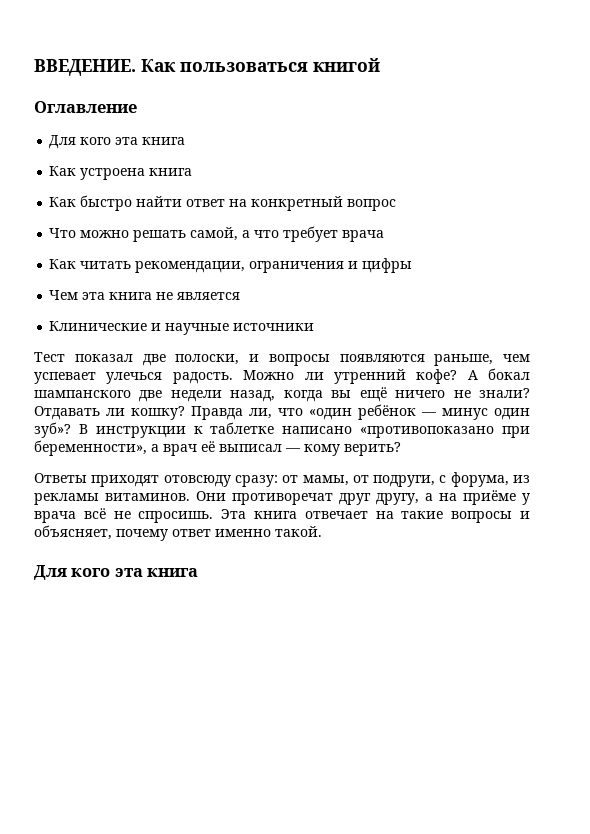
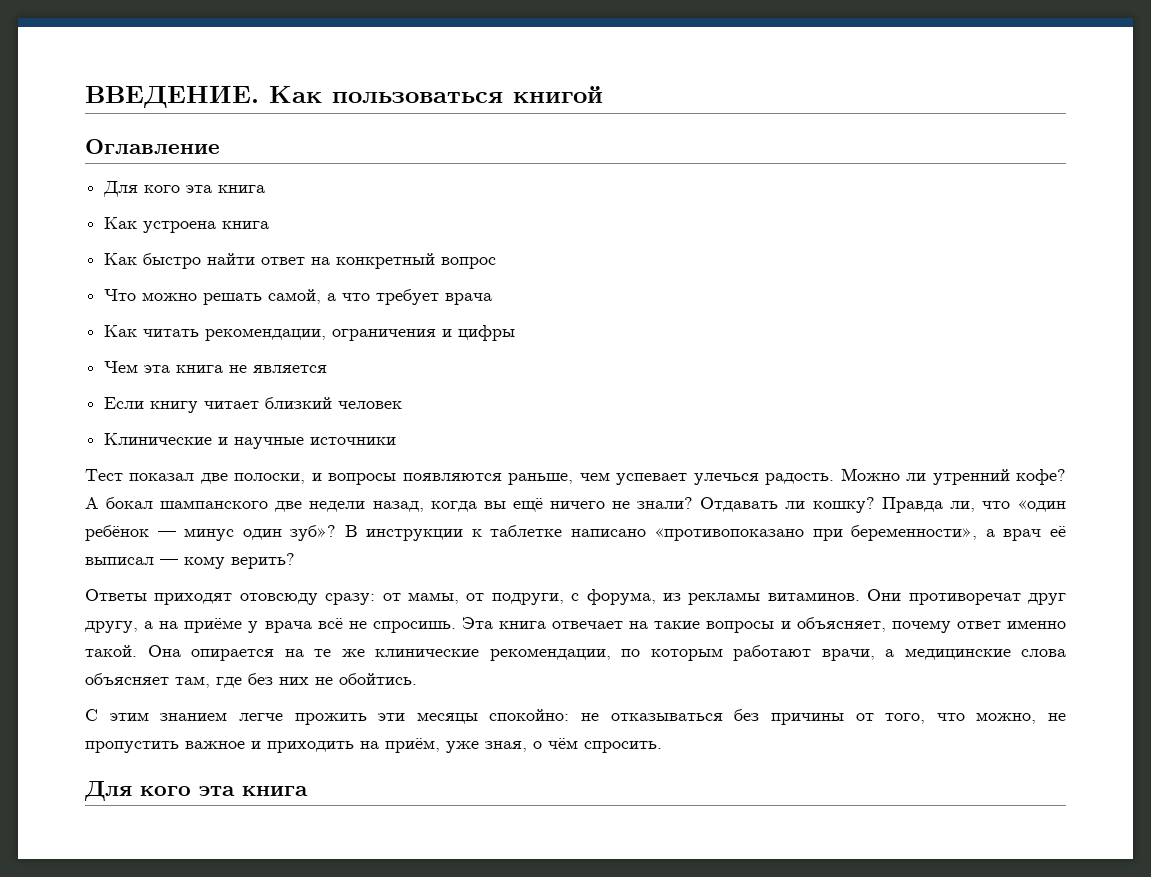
+ Если книгу читает близкий человек
+ Она опирается на те же клинические рекомендации, по которым работают врачи, а медицинские слова объясняет там, где без них не обойтись.
+ С этим знанием легче прожить эти месяцы спокойно: не отказываться без причины от того, что можно, не пропустить важное и приходить на приём, уже зная, о чём спросить.

